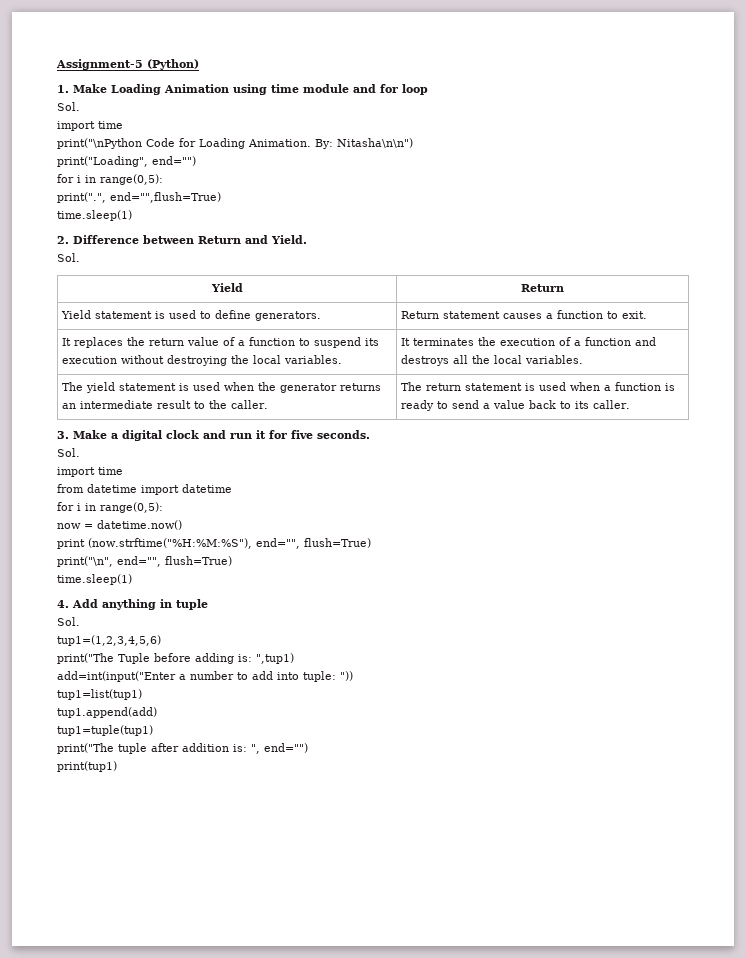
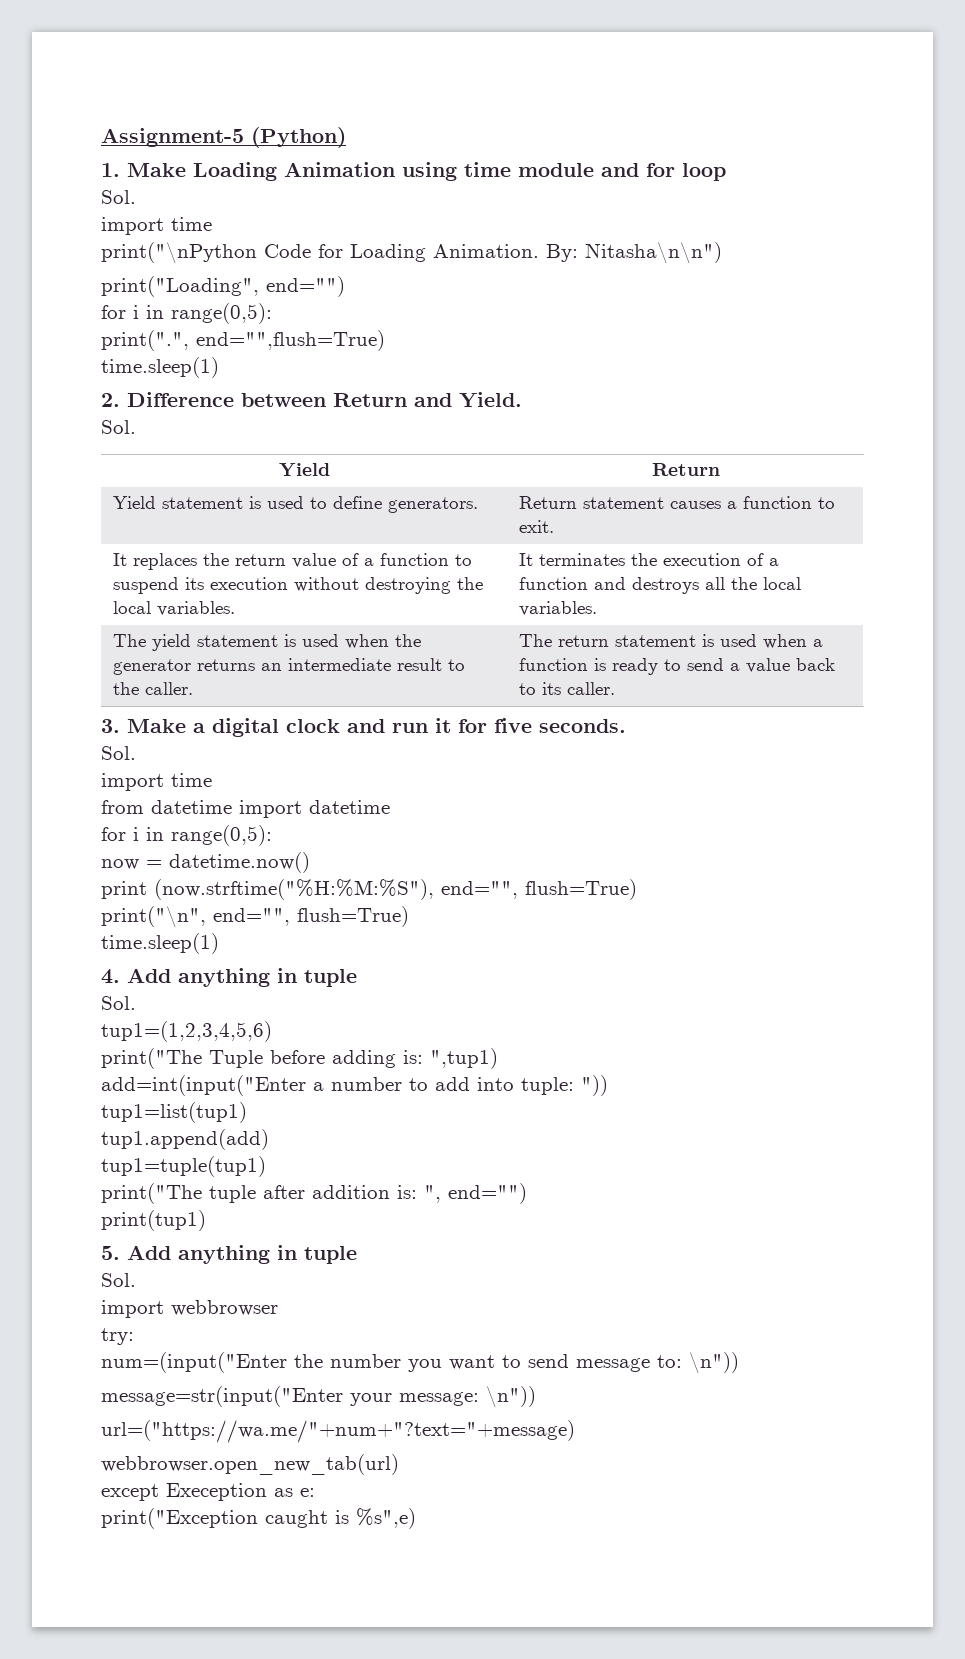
+ 5. Add anything in tuple
+ Sol.
+ import webbrowser
+ try:
+ num=(input("Enter the number you want to send message to: \n"))
+ message=str(input("Enter your message: \n"))
+ url=("https://wa.me/"+num+"?text="+message)
+ webbrowser.open_new_tab(url)
+ except Exeception as e:
+ print("Exception caught is %s",e)

